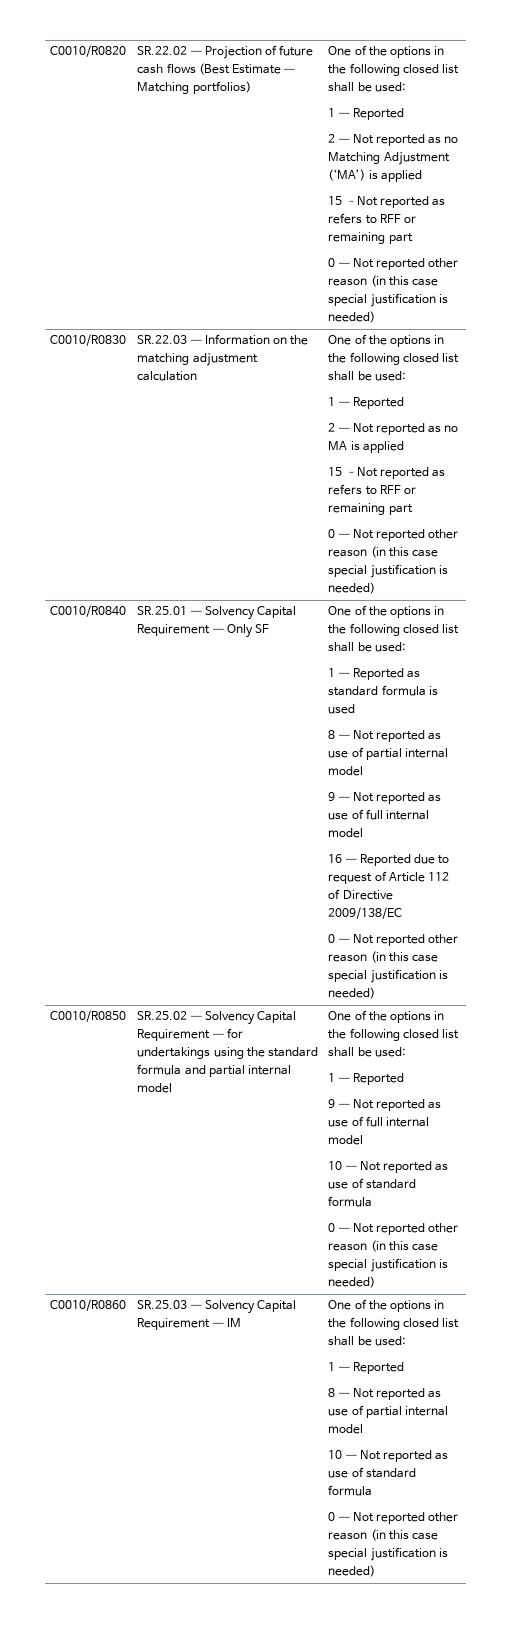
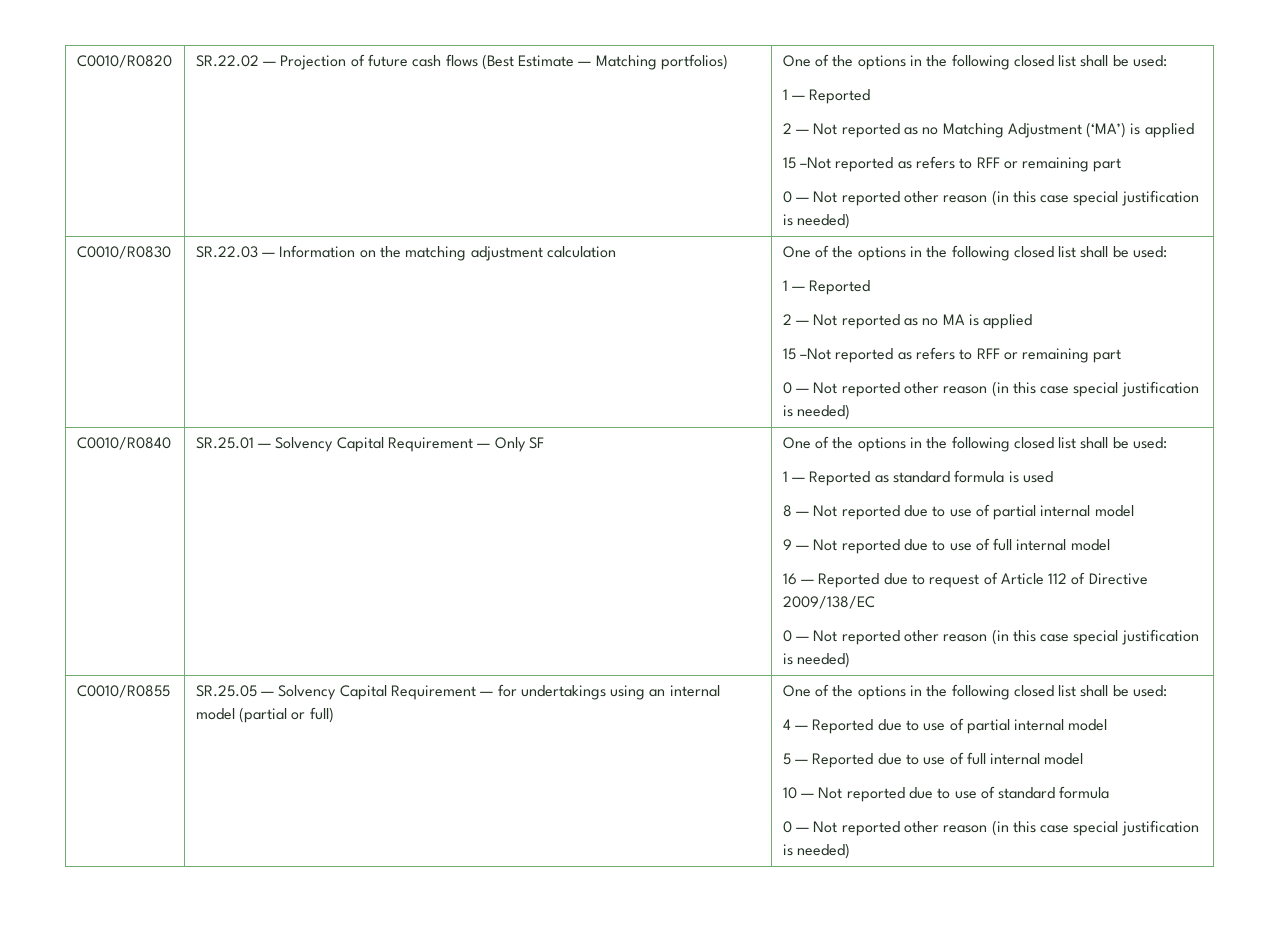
  1 — Reported as standard formula is used
- 8 — Not reported as use of partial internal model
- 9 — Not reported as use of full internal model
+ 8 — Not reported due to use of partial internal model
+ 9 — Not reported due to use of full internal model
- C0010/R0850 | SR.25.02 — Solvency Capital Requirement — for undertakings using the standard formula and partial internal model | One of the options in the following closed list shall be used:
- 1 — Reported
- 9 — Not reported as use of full internal model
- 10 — Not reported as use of standard formula
+ C0010/R0855 | SR.25.05 — Solvency Capital Requirement — for undertakings using an internal model (partial or full) | One of the options in the following closed list shall be used:
+ 4 — Reported due to use of partial internal model
+ 5 — Reported due to use of full internal model
+ 10 — Not reported due to use of standard formula
- C0010/R0860 | SR.25.03 — Solvency Capital Requirement — IM | One of the options in the following closed list shall be used:
- 1 — Reported
- 8 — Not reported as use of partial internal model
- 10 — Not reported as use of standard formula
- 0 — Not reported other reason (in this case special justification is needed)

